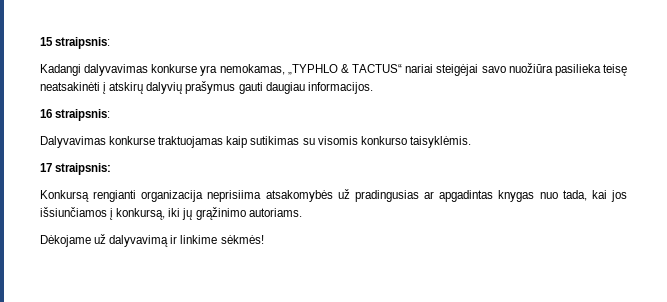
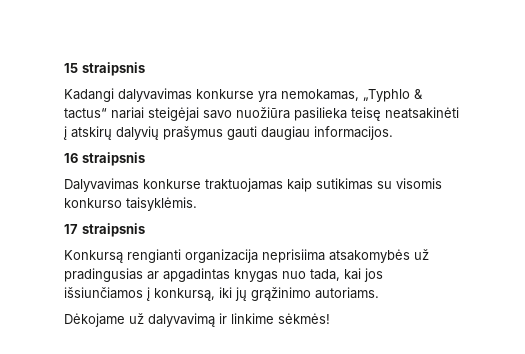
- 15 straipsnis:
+ 15 straipsnis
- Kadangi dalyvavimas konkurse yra nemokamas, „TYPHLO & TACTUS“ nariai steigėjai savo nuožiūra pasilieka teisę neatsakinėti į atskirų dalyvių prašymus gauti daugiau informacijos.
+ Kadangi dalyvavimas konkurse yra nemokamas, „Typhlo & tactus“ nariai steigėjai savo nuožiūra pasilieka teisę neatsakinėti į atskirų dalyvių prašymus gauti daugiau informacijos.
- 16 straipsnis:
+ 16 straipsnis
- 17 straipsnis:
+ 17 straipsnis

